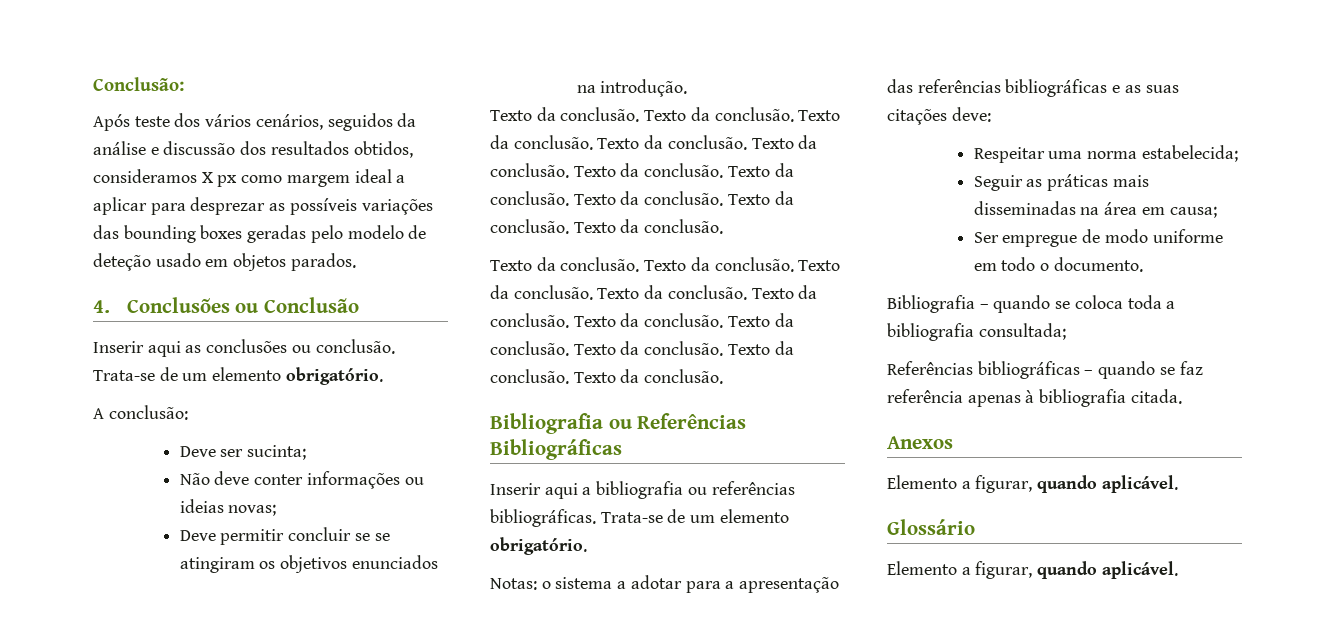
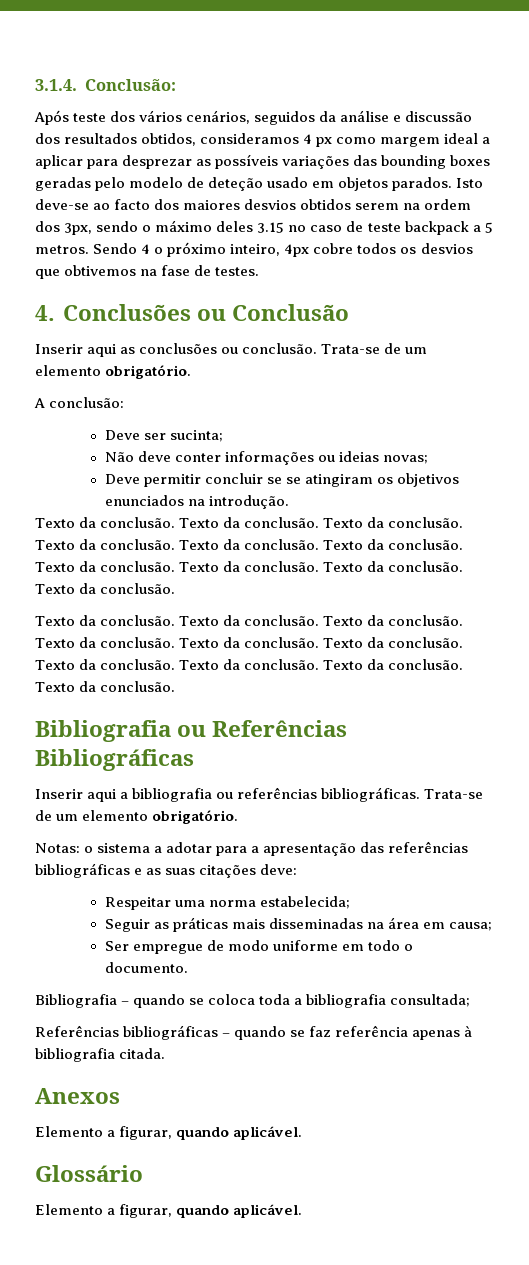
- Conclusão:
+ 3.1.4. Conclusão:
- Após teste dos vários cenários, seguidos da análise e discussão dos resultados obtidos, consideramos X px como margem ideal a aplicar para desprezar as possíveis variações das bounding boxes geradas pelo modelo de deteção usado em objetos parados.
+ Após teste dos vários cenários, seguidos da análise e discussão dos resultados obtidos, consideramos 4 px como margem ideal a aplicar para desprezar as possíveis variações das bounding boxes geradas pelo modelo de deteção usado em objetos parados. Isto deve-se ao facto dos maiores desvios obtidos serem na ordem dos 3px, sendo o máximo deles 3.15 no caso de teste backpack a 5 metros. Sendo 4 o próximo inteiro, 4px cobre todos os desvios que obtivemos na fase de testes.

